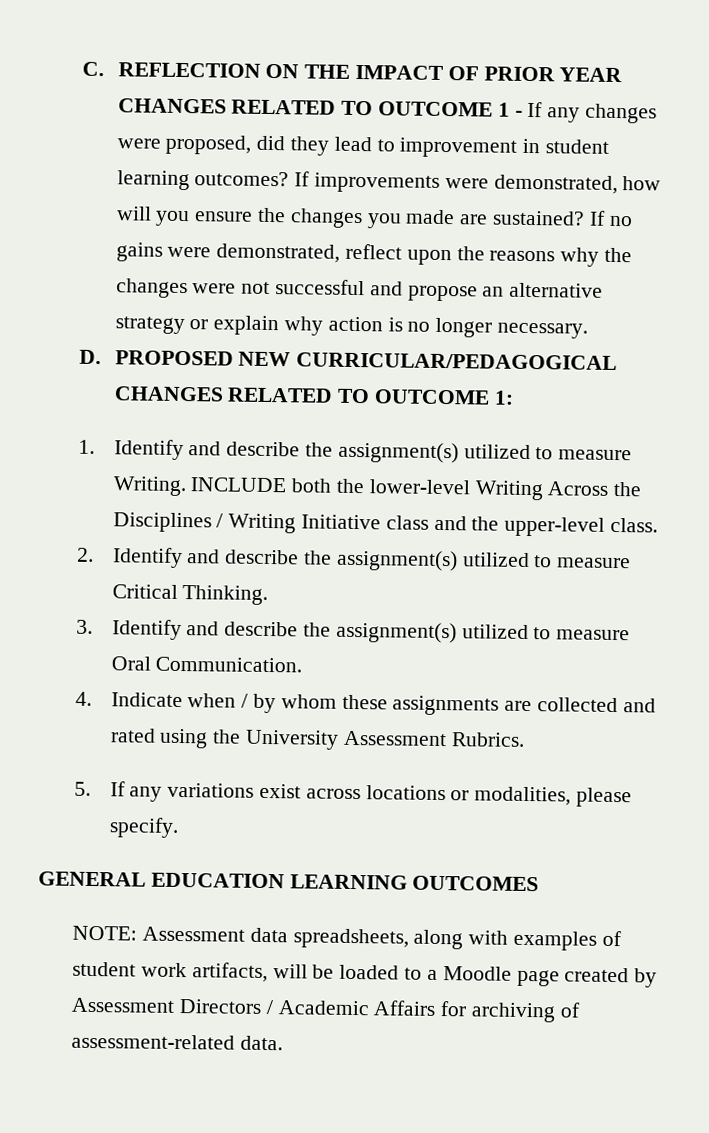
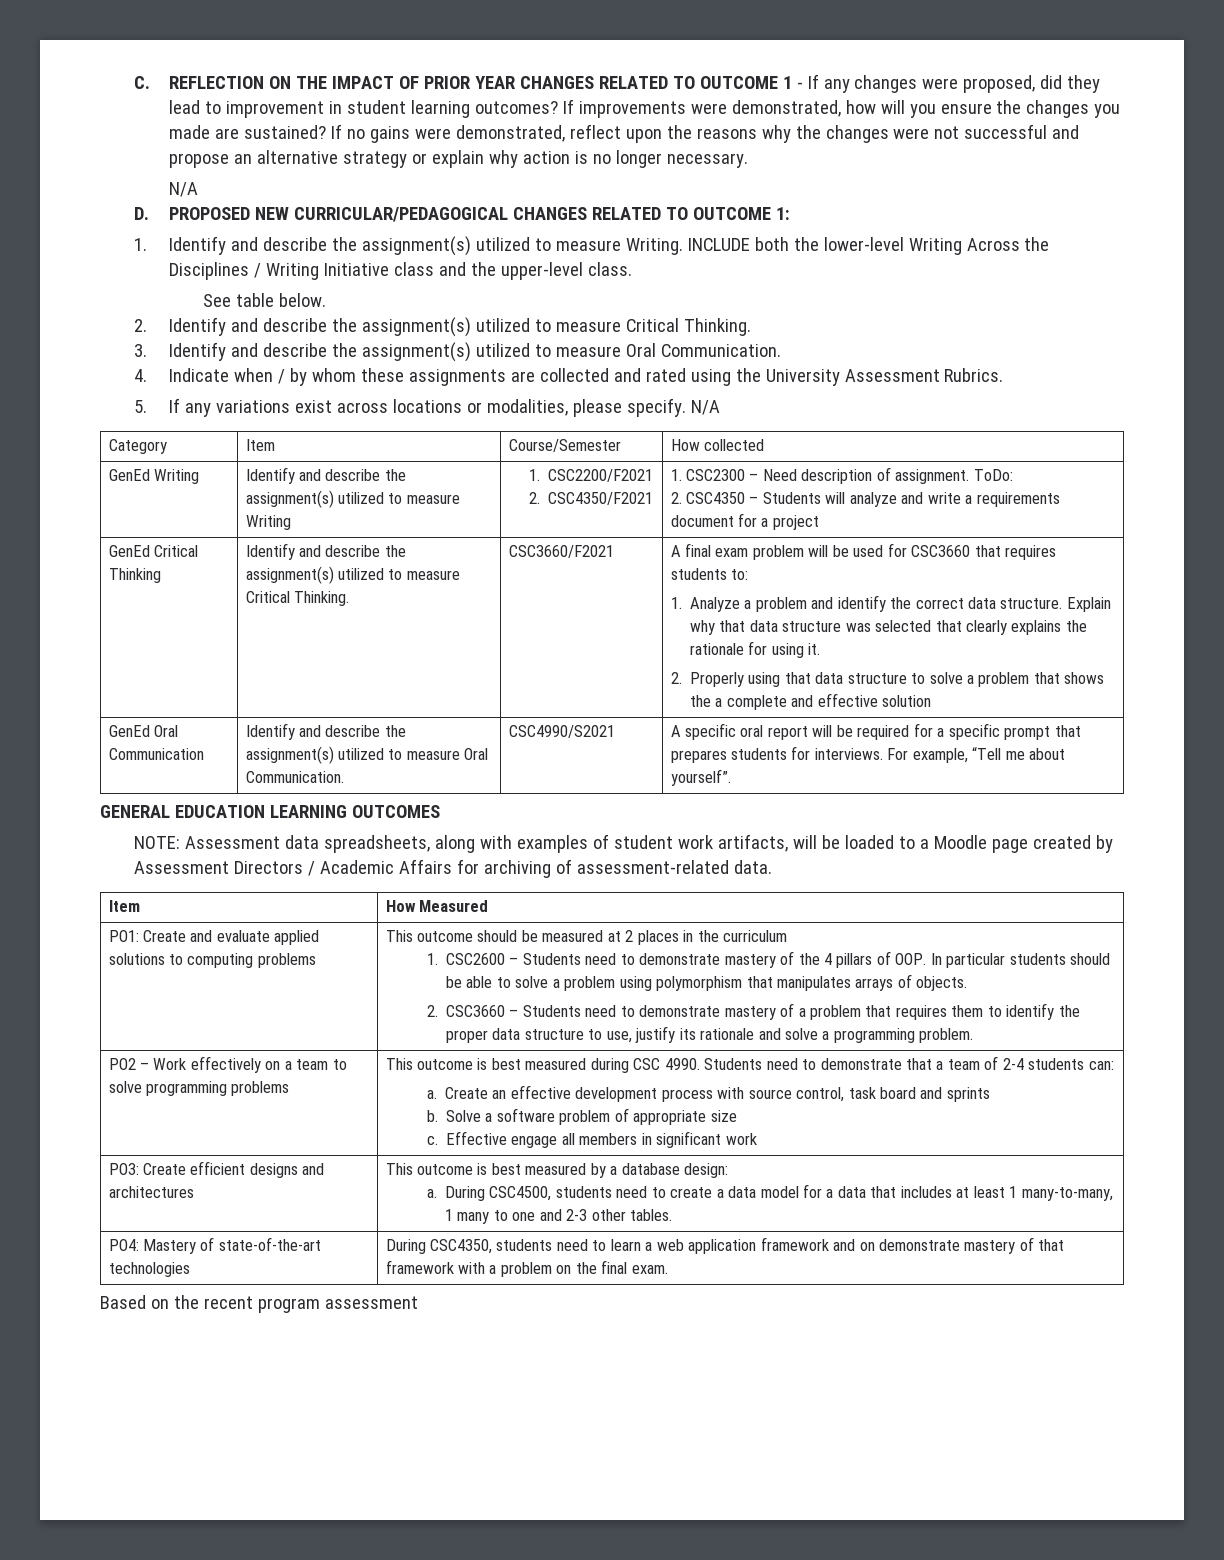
  If no gains were demonstrated, reflect upon the reasons why the changes were not successful and propose an alternative strategy or explain why action is no longer necessary.
+ N/A
+ See table below.
- 5. If any variations exist across locations or modalities, please specify.
+ 5. If any variations exist across locations or modalities, please specify. N/A
+ Category | Item | Course/Semester | How collected
+ GenEd Writing | Identify and describe the assignment(s) utilized to measure Writing | 1. CSC2200/F2021
+ 2. CSC4350/F2021 | 1. CSC2300 – Need description of assignment. ToDo:
+ 2. CSC4350 – Students will analyze and write a requirements document for a project
+ GenEd Critical Thinking | Identify and describe the assignment(s) utilized to measure Critical Thinking. | CSC3660/F2021 | A final exam problem will be used for CSC3660 that requires students to:
+ 1. Analyze a problem and identify the correct data structure. Explain why that data structure was selected that clearly explains the rationale for using it.
+ 2. Properly using that data structure to solve a problem that shows the a complete and effective solution
+ GenEd Oral Communication | Identify and describe the assignment(s) utilized to measure Oral Communication. | CSC4990/S2021 | A specific oral report will be required for a specific prompt that prepares students for interviews. For example, “Tell me about yourself”.
+ Item | How Measured
+ PO1: Create and evaluate applied solutions to computing problems | This outcome should be measured at 2 places in the curriculum
+ 1. CSC2600 – Students need to demonstrate mastery of the 4 pillars of OOP. In particular students should be able to solve a problem using polymorphism that manipulates arrays of objects.
+ 2. CSC3660 – Students need to demonstrate mastery of a problem that requires them to identify the proper data structure to use, justify its rationale and solve a programming problem.
+ PO2 – Work effectively on a team to solve programming problems | This outcome is best measured during CSC 4990. Students need to demonstrate that a team of 2-4 students can:
+ a. Create an effective development process with source control, task board and sprints
+ b. Solve a software problem of appropriate size
+ c. Effective engage all members in significant work
+ PO3: Create efficient designs and architectures | This outcome is best measured by a database design:
+ a. During CSC4500, students need to create a data model for a data that includes at least 1 many-to-many, 1 many to one and 2-3 other tables.
+ PO4: Mastery of state-of-the-art technologies | During CSC4350, students need to learn a web application framework and on demonstrate mastery of that framework with a problem on the final exam.
+ Based on the recent program assessment

